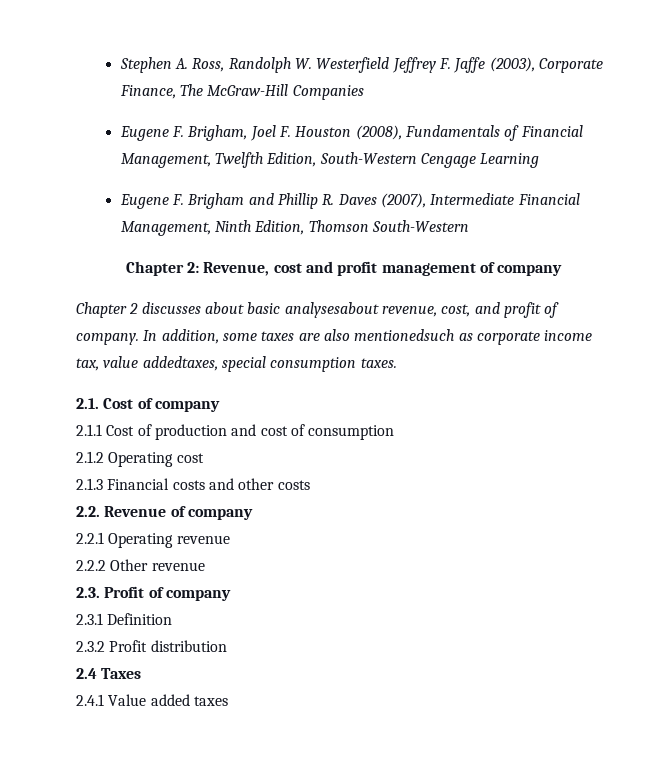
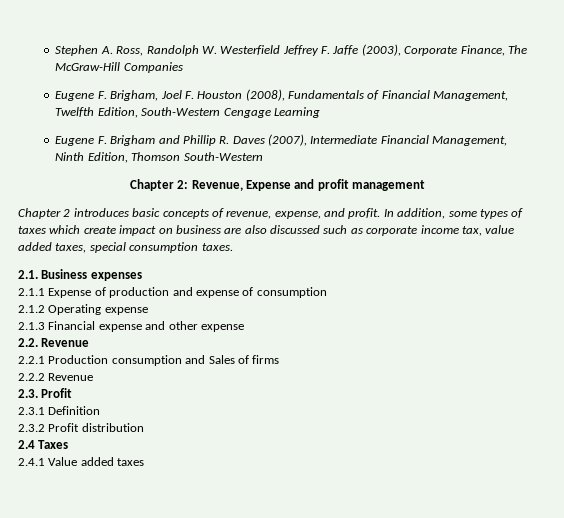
- Chapter 2: Revenue, cost and profit management of company
+ Chapter 2: Revenue, Expense and profit management
- Chapter 2 discusses about basic analysesabout revenue, cost, and profit of company. In addition, some taxes are also mentionedsuch as corporate income tax, value addedtaxes, special consumption taxes.
+ Chapter 2 introduces basic concepts of revenue, expense, and profit. In addition, some types of taxes which create impact on business are also discussed such as corporate income tax, value added taxes, special consumption taxes.
- 2.1. Cost of company
+ 2.1. Business expenses
- 2.1.1 Cost of production and cost of consumption
+ 2.1.1 Expense of production and expense of consumption
- 2.1.2 Operating cost
+ 2.1.2 Operating expense
- 2.1.3 Financial costs and other costs
+ 2.1.3 Financial expense and other expense
- 2.2. Revenue of company
+ 2.2. Revenue
- 2.2.1 Operating revenue
+ 2.2.1 Production consumption and Sales of firms
- 2.2.2 Other revenue
+ 2.2.2 Revenue
- 2.3. Profit of company
+ 2.3. Profit

